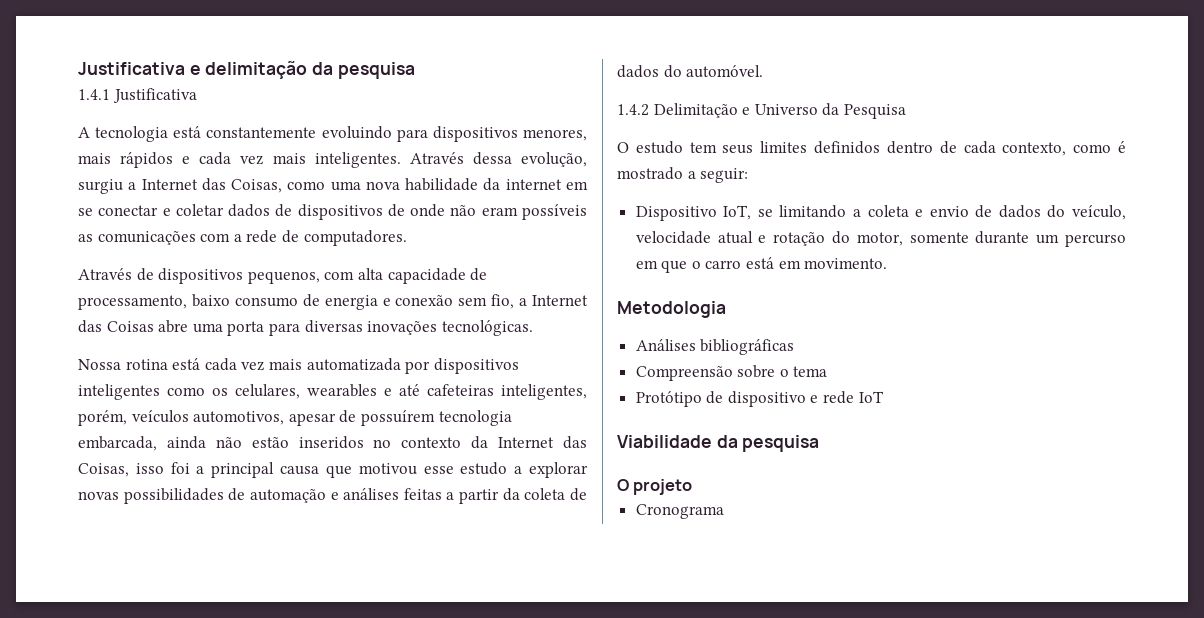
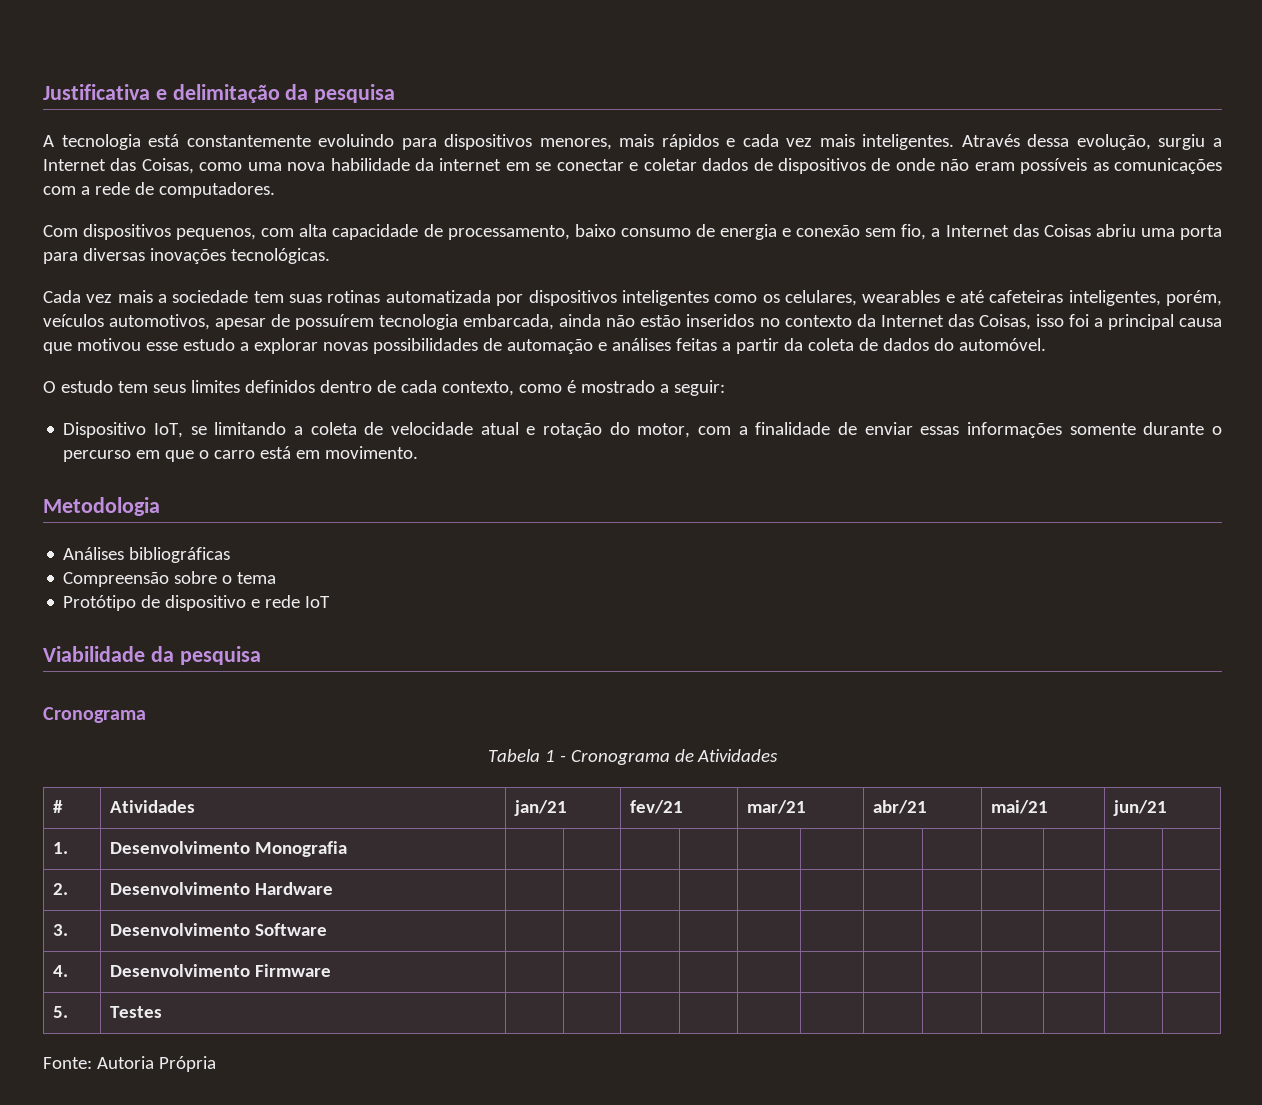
- 1.4.1 Justificativa
- Através de dispositivos pequenos, com alta capacidade de processamento, baixo consumo de energia e conexão sem fio, a Internet das Coisas abre uma porta para diversas inovações tecnológicas.
+ Com dispositivos pequenos, com alta capacidade de processamento, baixo consumo de energia e conexão sem fio, a Internet das Coisas abriu uma porta para diversas inovações tecnológicas.
- Nossa rotina está cada vez mais automatizada por dispositivos inteligentes como os celulares, wearables e até cafeteiras inteligentes, porém, veículos automotivos, apesar de possuírem tecnologia embarcada, ainda não estão inseridos no contexto da Internet das Coisas, isso foi a principal causa que motivou esse estudo a explorar novas possibilidades de automação e análises feitas a partir da coleta de dados do automóvel.
+ Cada vez mais a sociedade tem suas rotinas automatizada por dispositivos inteligentes como os celulares, wearables e até cafeteiras inteligentes, porém, veículos automotivos, apesar de possuírem tecnologia embarcada, ainda não estão inseridos no contexto da Internet das Coisas, isso foi a principal causa que motivou esse estudo a explorar novas possibilidades de automação e análises feitas a partir da coleta de dados do automóvel.
- 1.4.2 Delimitação e Universo da Pesquisa
- Dispositivo IoT, se limitando a coleta e envio de dados do veículo, velocidade atual e rotação do motor, somente durante um percurso em que o carro está em movimento.
+ Dispositivo IoT, se limitando a coleta de velocidade atual e rotação do motor, com a finalidade de enviar essas informações somente durante o percurso em que o carro está em movimento.
  Viabilidade da pesquisa
- O projeto
  Cronograma
+ Tabela 1 - Cronograma de Atividades
+ # | Atividades | jan/21 | fev/21 | mar/21 | abr/21 | mai/21 | jun/21
+ 1. | Desenvolvimento Monografia | | | | | | | | | | | |
+ 2. | Desenvolvimento Hardware | | | | | | | | | | | |
+ 3. | Desenvolvimento Software | | | | | | | | | | | |
+ 4. | Desenvolvimento Firmware | | | | | | | | | | | |
+ 5. | Testes | | | | | | | | | | | |
+ Fonte: Autoria Própria

